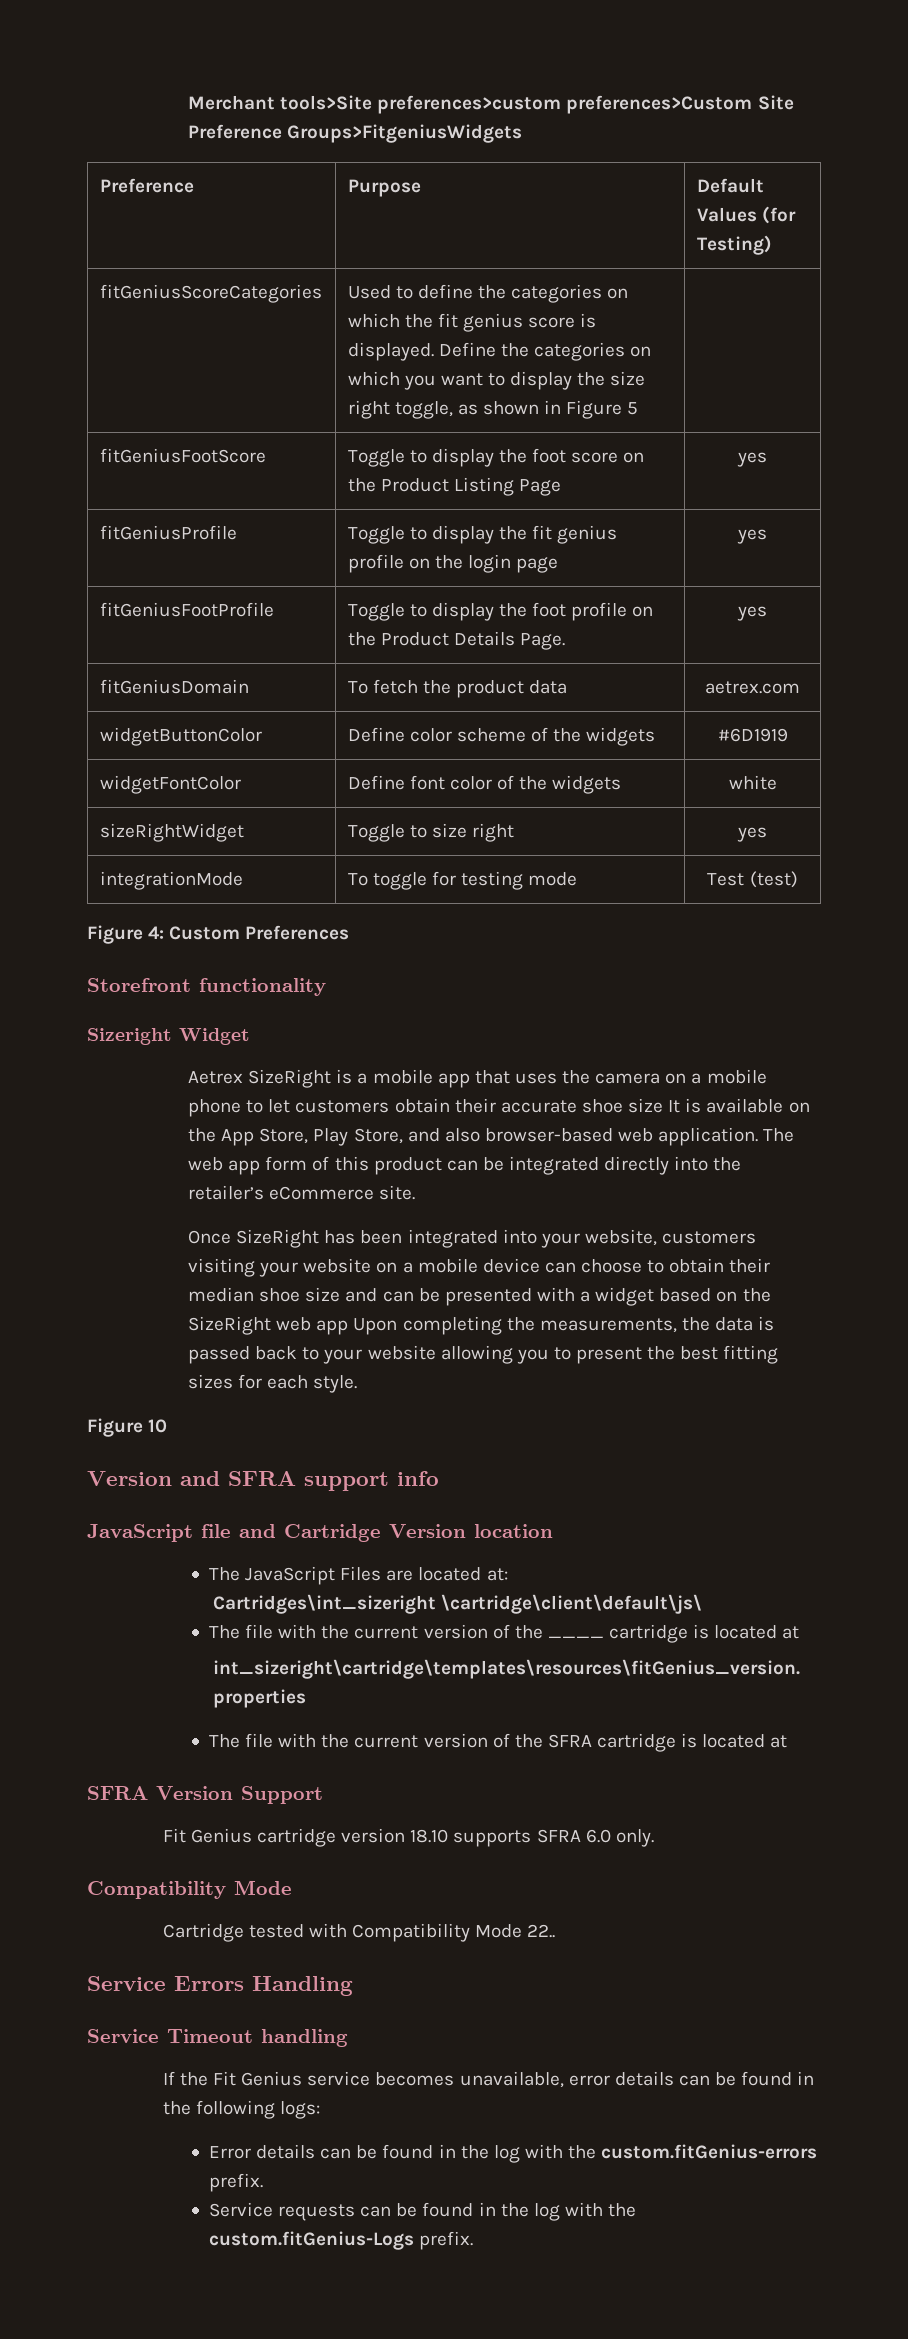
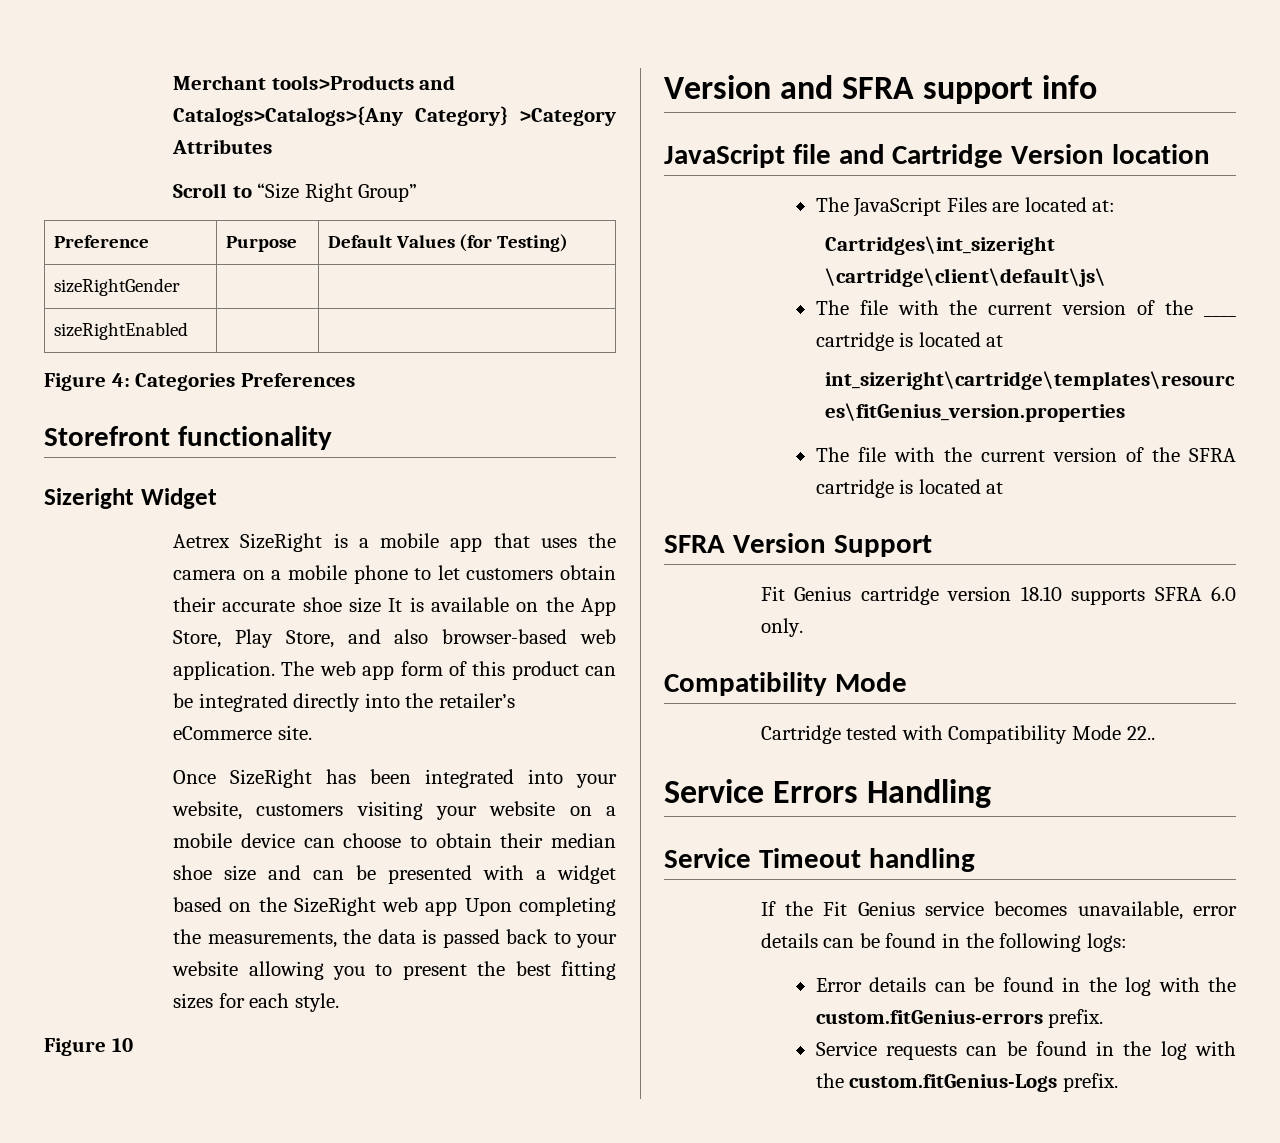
- Merchant tools>Site preferences>custom preferences>Custom Site Preference Groups>FitgeniusWidgets
+ Merchant tools>Products and Catalogs>Catalogs>{Any Category} >Category Attributes
+ Scroll to “Size Right Group”
- fitGeniusScoreCategories | Used to define the categories on which the fit genius score is displayed. Define the categories on which you want to display the size right toggle, as shown in Figure 5 |
- fitGeniusFootScore | Toggle to display the foot score on the Product Listing Page | yes
- fitGeniusProfile | Toggle to display the fit genius profile on the login page | yes
- fitGeniusFootProfile | Toggle to display the foot profile on the Product Details Page. | yes
- fitGeniusDomain | To fetch the product data | aetrex.com
- widgetButtonColor | Define color scheme of the widgets | #6D1919
- widgetFontColor | Define font color of the widgets | white
- sizeRightWidget | Toggle to size right | yes
- integrationMode | To toggle for testing mode | Test (test)
+ sizeRightGender | |
+ sizeRightEnabled | |
- Figure 4: Custom Preferences
+ Figure 4: Categories Preferences

